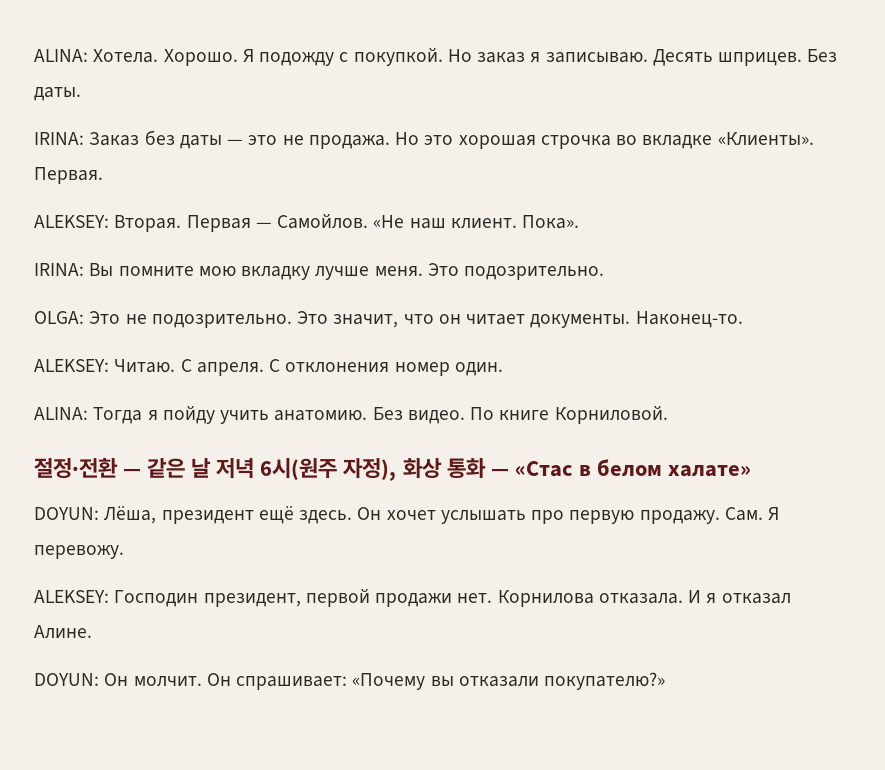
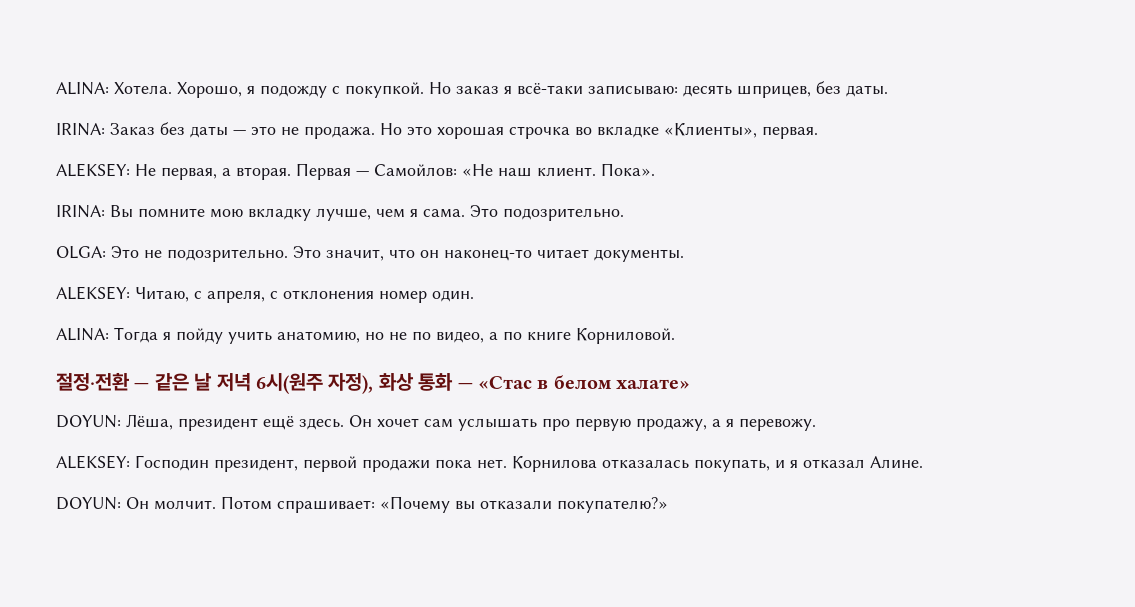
- Хорошо. Я подожду с покупкой.
+ Хорошо, я подожду с покупкой.
- Но заказ я записываю. Десять шприцев. Без даты.
+ Но заказ я всё-таки записываю: десять шприцев, без даты.
- Но это хорошая строчка во вкладке «Клиенты». Первая.
- ALEKSEY: Вторая.
+ Но это хорошая строчка во вкладке «Клиенты», первая.
+ ALEKSEY: Не первая, а вторая.
- Первая — Самойлов. «Не наш клиент.
+ Первая — Самойлов: «Не наш клиент.
- IRINA: Вы помните мою вкладку лучше меня.
+ IRINA: Вы помните мою вкладку лучше, чем я сама.
- Это значит, что он читает документы. Наконец-то.
- ALEKSEY: Читаю. С апреля. С отклонения номер один.
+ Это значит, что он наконец-то читает документы.
+ ALEKSEY: Читаю, с апреля, с отклонения номер один.
- ALINA: Тогда я пойду учить анатомию. Без видео. По книге Корниловой.
+ ALINA: Тогда я пойду учить анатомию, но не по видео, а по книге Корниловой.
- Он хочет услышать про первую продажу. Сам. Я перевожу.
+ Он хочет сам услышать про первую продажу, а я перевожу.
- ALEKSEY: Господин президент, первой продажи нет.
+ ALEKSEY: Господин президент, первой продажи пока нет.
- Корнилова отказала. И я отказал Алине.
+ Корнилова отказалась покупать, и я отказал Алине.
- Он спрашивает: «Почему вы отказали покупателю?»
+ Потом спрашивает: «Почему вы отказали покупателю?»

